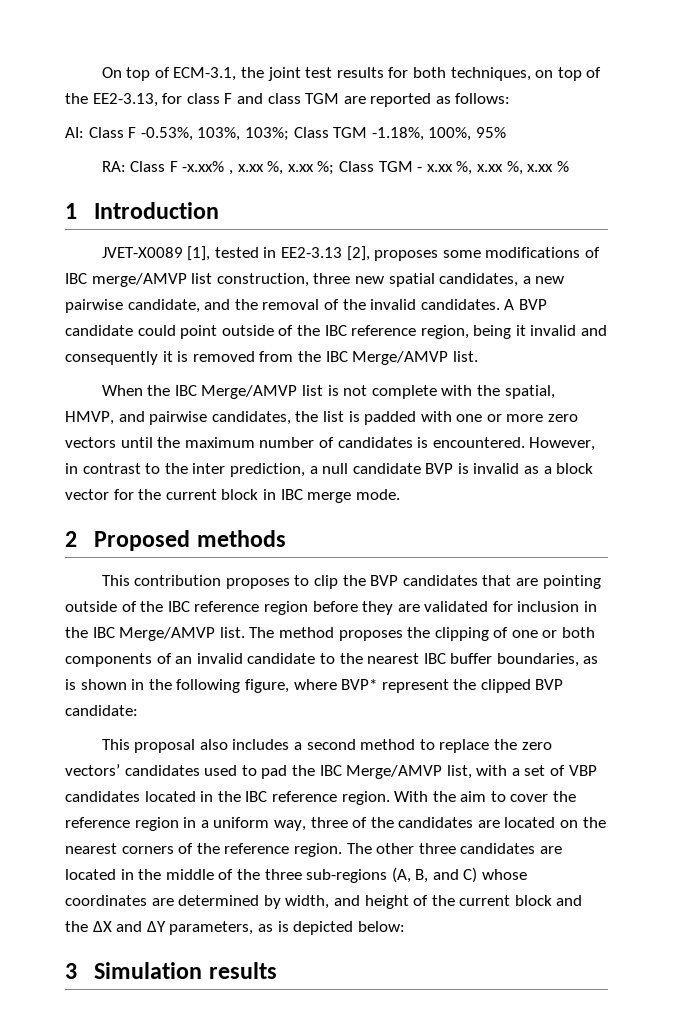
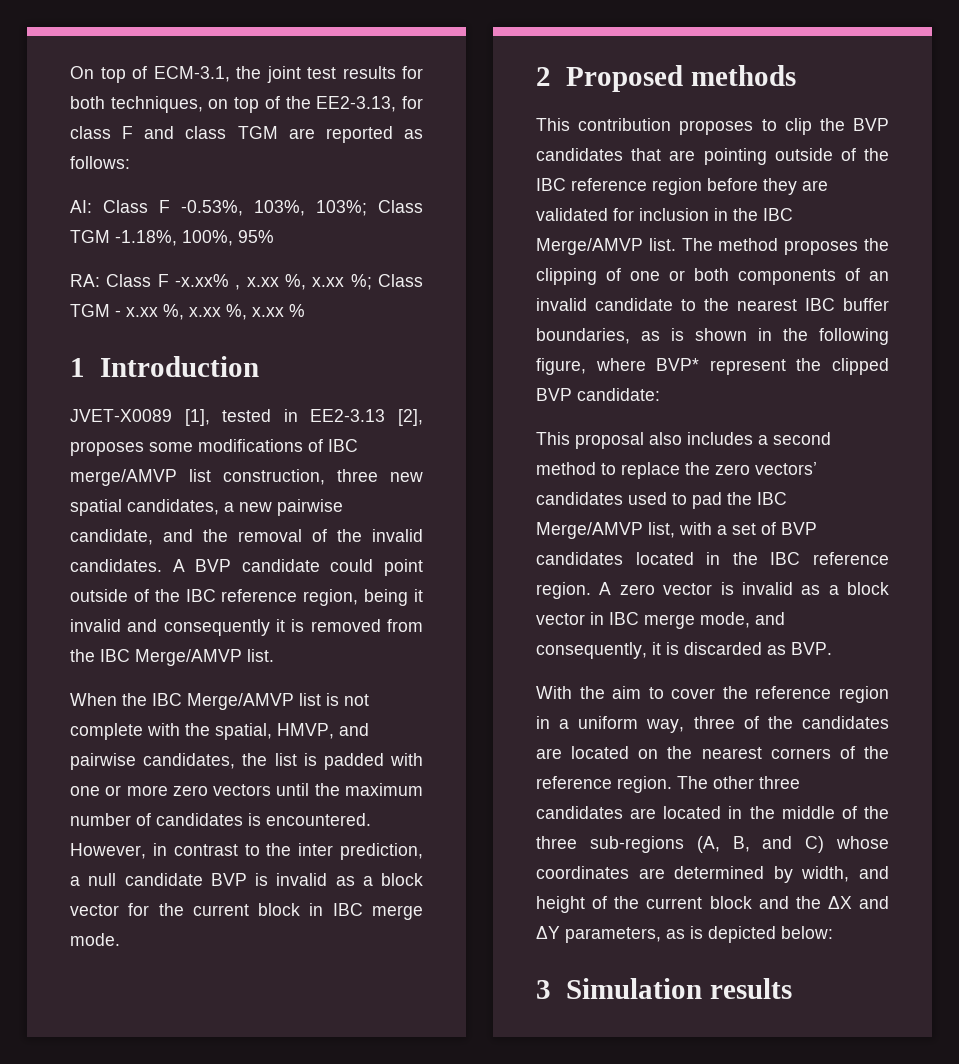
- This proposal also includes a second method to replace the zero vectors’ candidates used to pad the IBC Merge/AMVP list, with a set of VBP candidates located in the IBC reference region. With the aim to cover the reference region in a uniform way, three of the candidates are located on the nearest corners of the reference region.
+ This proposal also includes a second method to replace the zero vectors’ candidates used to pad the IBC Merge/AMVP list, with a set of BVP candidates located in the IBC reference region. A zero vector is invalid as a block vector in IBC merge mode, and consequently, it is discarded as BVP.
+ With the aim to cover the reference region in a uniform way, three of the candidates are located on the nearest corners of the reference region.

